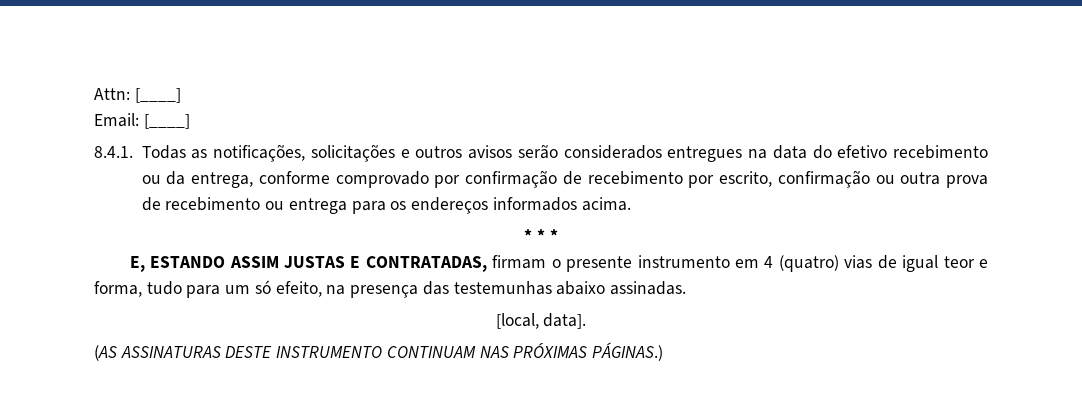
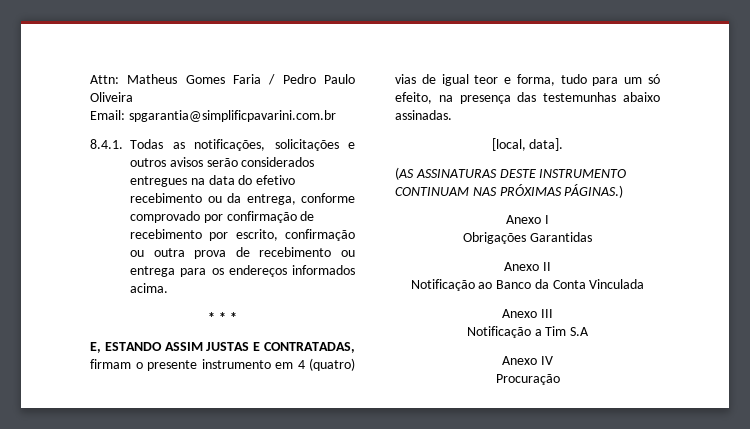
- Attn: [____]
+ Attn: Matheus Gomes Faria / Pedro Paulo Oliveira
- Email: [____]
+ Email: spgarantia@simplificpavarini.com.br
+ Anexo I
+ Obrigações Garantidas
+ Anexo II
+ Notificação ao Banco da Conta Vinculada
+ Anexo III
+ Notificação a Tim S.A
+ Anexo IV
+ Procuração

